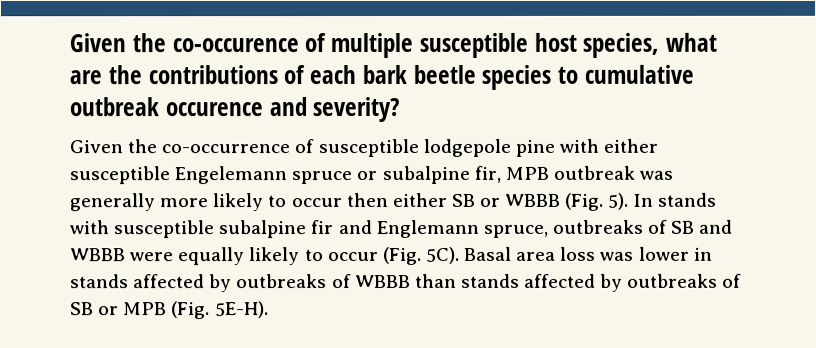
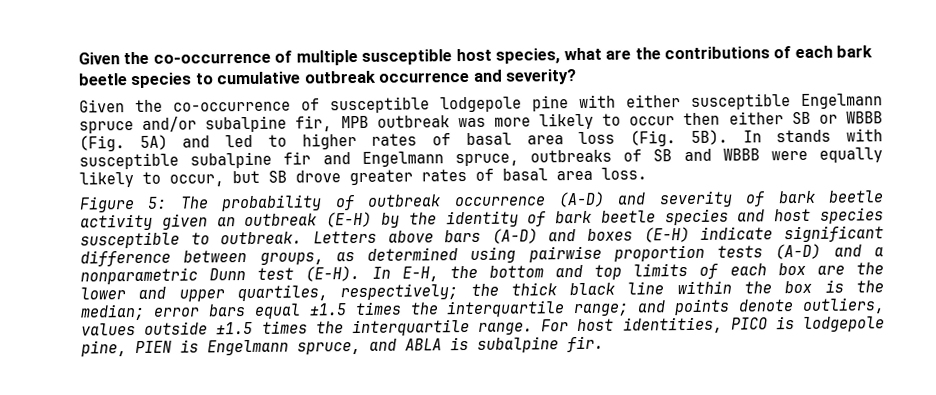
- Given the co-occurence of multiple susceptible host species, what are the contributions of each bark beetle species to cumulative outbreak occurence and severity?
+ Given the co-occurrence of multiple susceptible host species, what are the contributions of each bark beetle species to cumulative outbreak occurrence and severity?
- Given the co-occurrence of susceptible lodgepole pine with either susceptible Engelemann spruce or subalpine fir, MPB outbreak was generally more likely to occur then either SB or WBBB (Fig. 5).
+ Given the co-occurrence of susceptible lodgepole pine with either susceptible Engelmann spruce and/or subalpine fir, MPB outbreak was more likely to occur then either SB or WBBB (Fig. 5A) and led to higher rates of basal area loss (Fig. 5B).
- In stands with susceptible subalpine fir and Englemann spruce, outbreaks of SB and WBBB were equally likely to occur (Fig. 5C). Basal area loss was lower in stands affected by outbreaks of WBBB than stands affected by outbreaks of SB or MPB (Fig. 5E-H).
+ In stands with susceptible subalpine fir and Engelmann spruce, outbreaks of SB and WBBB were equally likely to occur, but SB drove greater rates of basal area loss.
+ Figure 5: The probability of outbreak occurrence (A-D) and severity of bark beetle activity given an outbreak (E-H) by the identity of bark beetle species and host species susceptible to outbreak. Letters above bars (A-D) and boxes (E-H) indicate significant difference between groups, as determined using pairwise proportion tests (A-D) and a nonparametric Dunn test (E-H). In E-H, the bottom and top limits of each box are the lower and upper quartiles, respectively; the thick black line within the box is the median; error bars equal ±1.5 times the interquartile range; and points denote outliers, values outside ±1.5 times the interquartile range. For host identities, PICO is lodgepole pine, PIEN is Engelmann spruce, and ABLA is subalpine fir.

